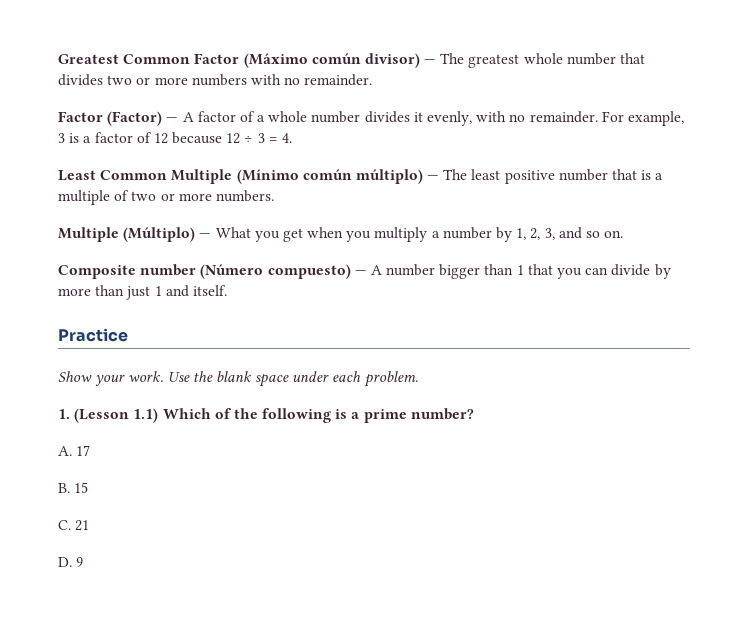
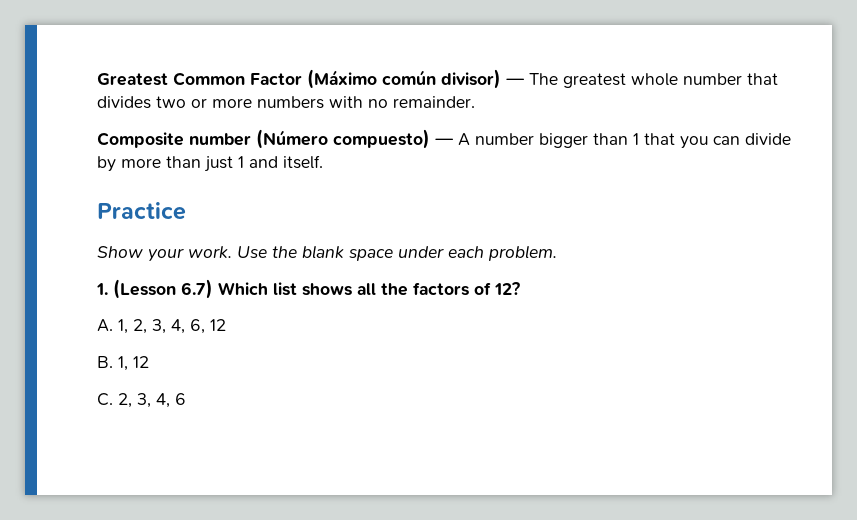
- Factor (Factor) — A factor of a whole number divides it evenly, with no remainder. For example, 3 is a factor of 12 because 12 ÷ 3 = 4.
- Least Common Multiple (Mínimo común múltiplo) — The least positive number that is a multiple of two or more numbers.
- Multiple (Múltiplo) — What you get when you multiply a number by 1, 2, 3, and so on.
- 1. (Lesson 1.1) Which of the following is a prime number?
- A. 17
+ 1. (Lesson 6.7) Which list shows all the factors of 12?
+ A. 1, 2, 3, 4, 6, 12
- B. 15
+ B. 1, 12
- C. 21
- D. 9
+ C. 2, 3, 4, 6

